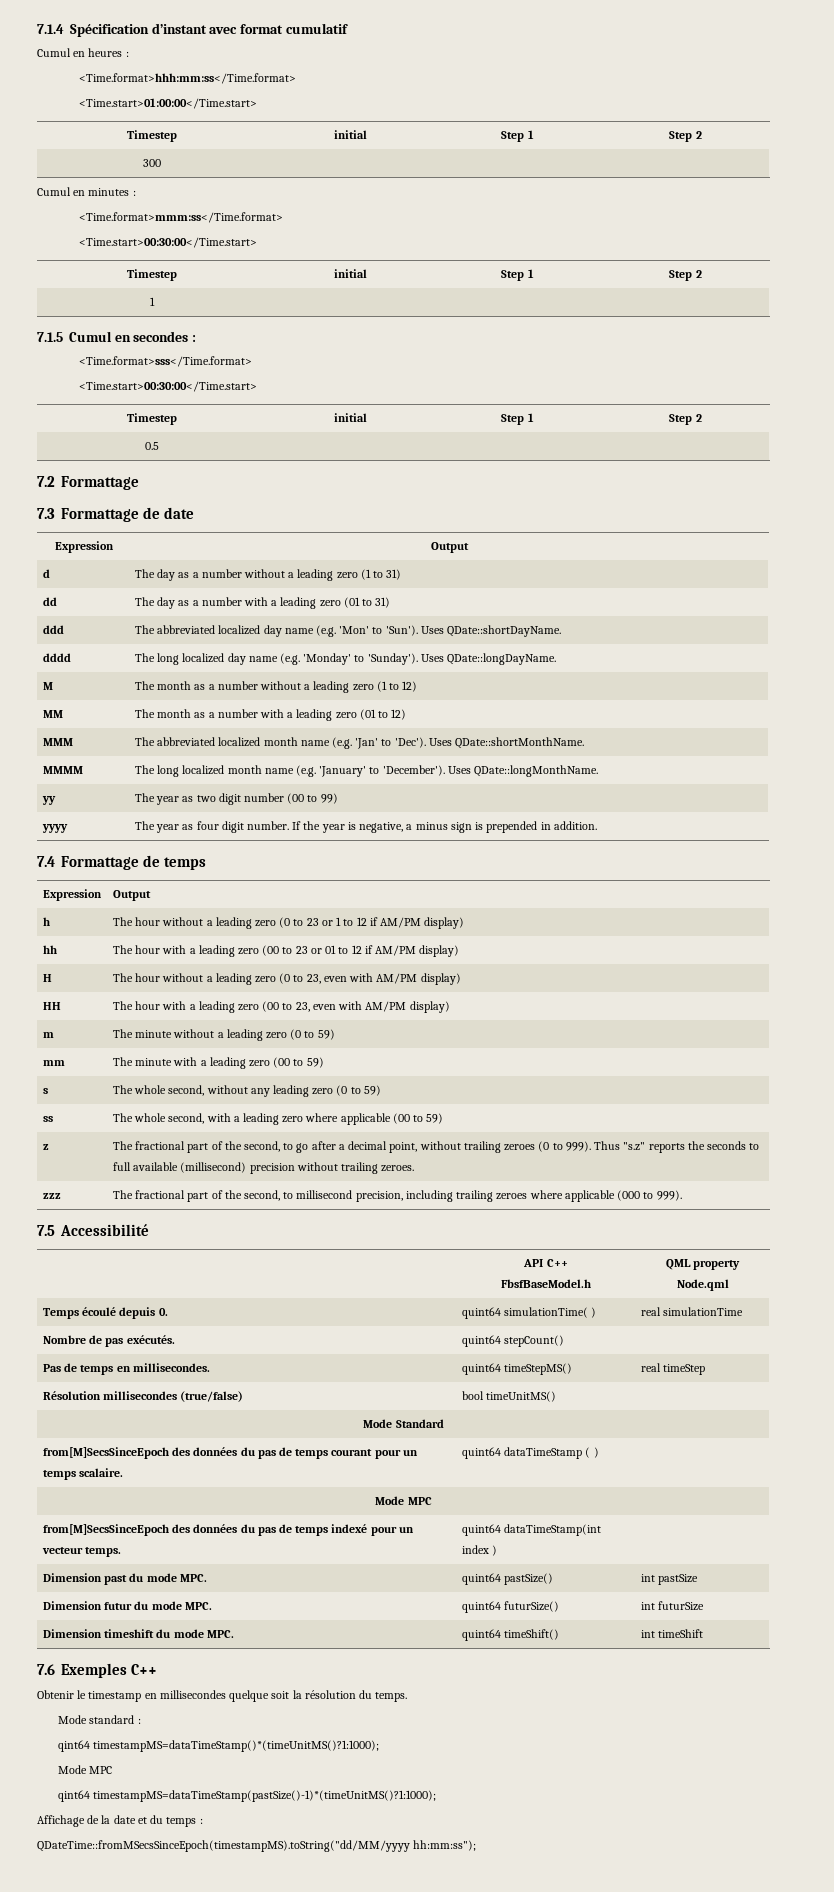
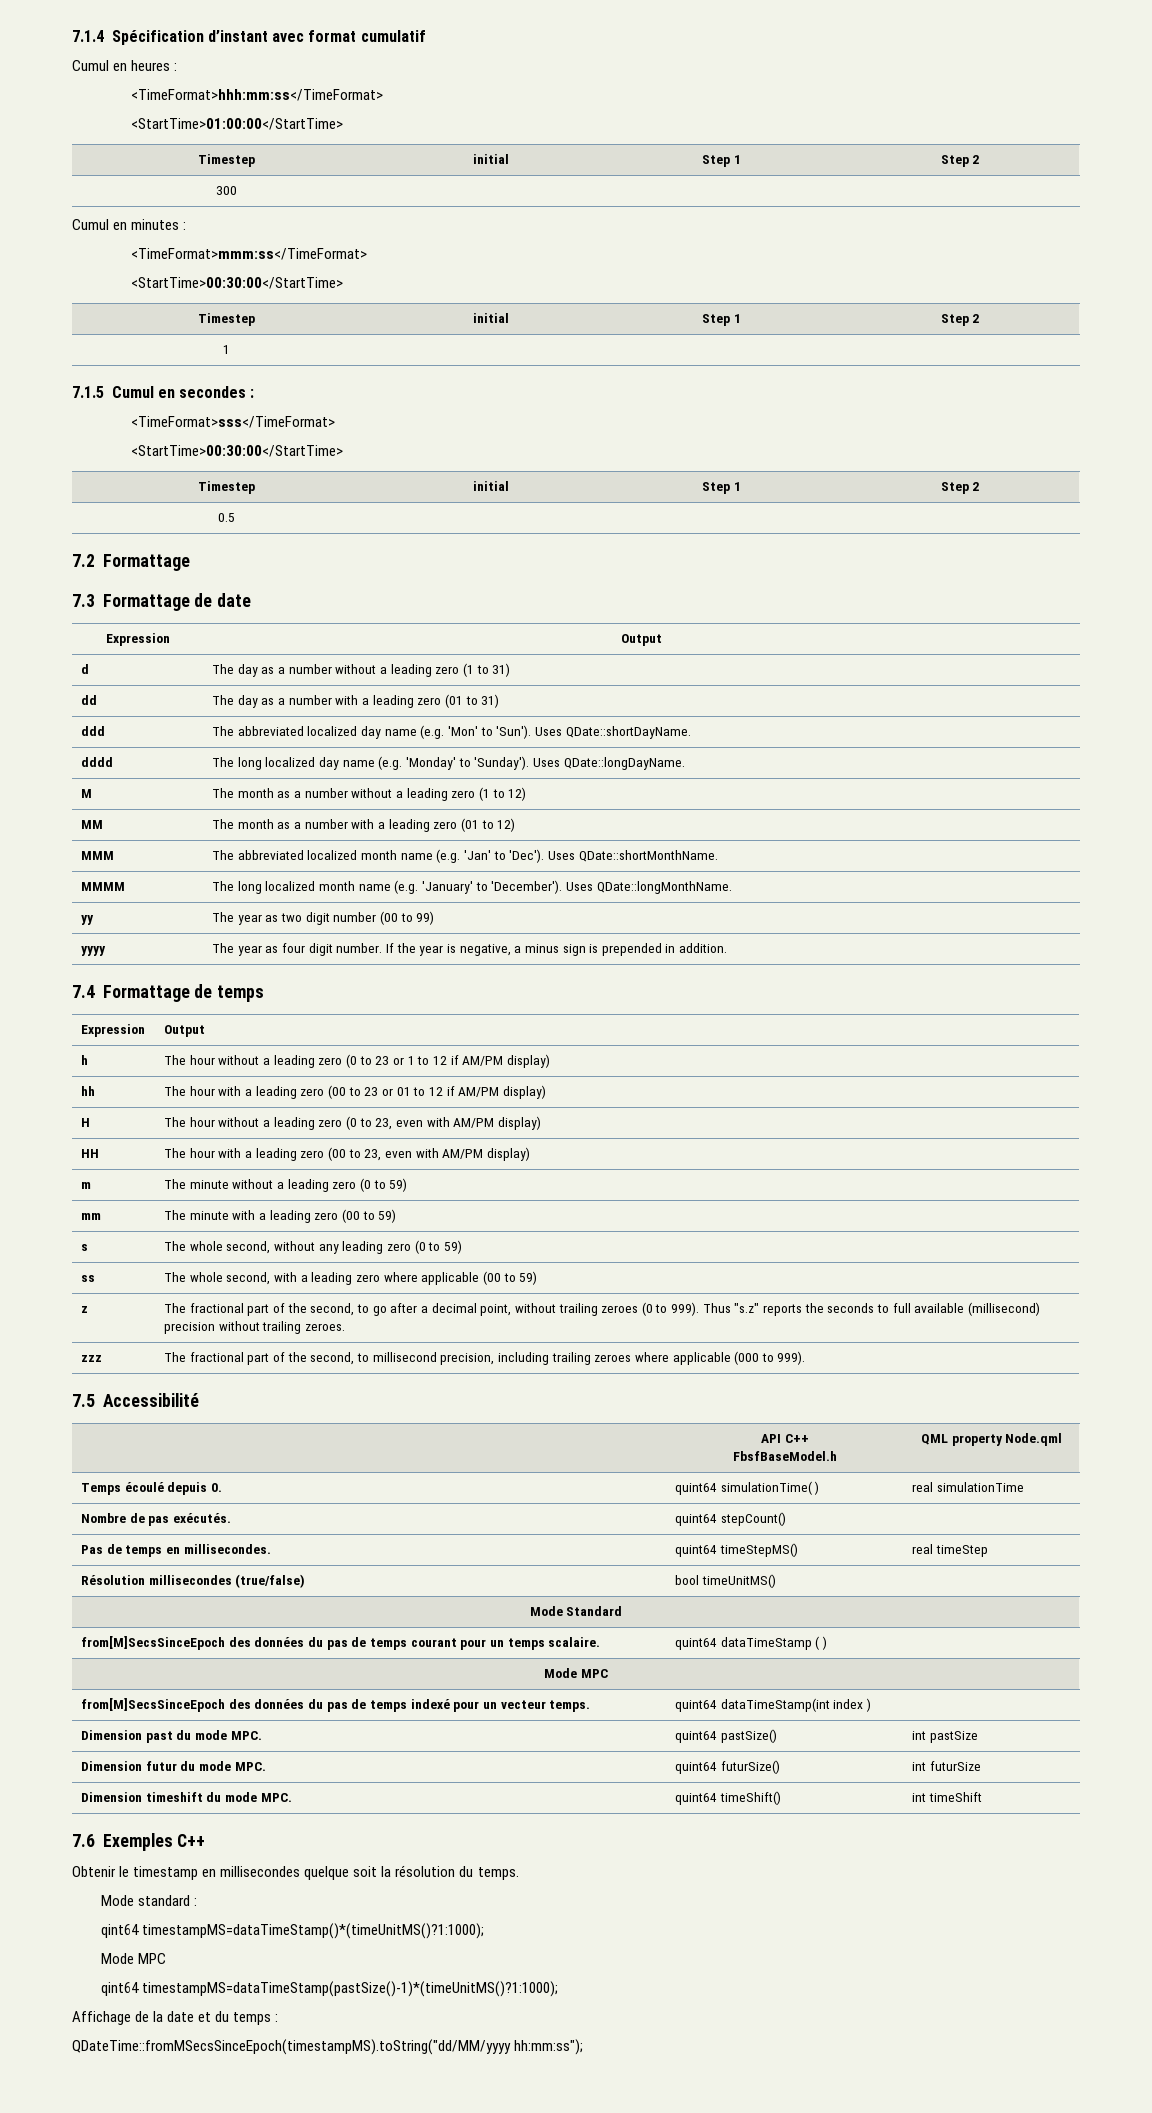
- <Time.format>hhh:mm:ss</Time.format>
- <Time.start>01:00:00</Time.start>
+ <TimeFormat>hhh:mm:ss</TimeFormat>
+ <StartTime>01:00:00</StartTime>
- <Time.format>mmm:ss</Time.format>
- <Time.start>00:30:00</Time.start>
+ <TimeFormat>mmm:ss</TimeFormat>
+ <StartTime>00:30:00</StartTime>
- <Time.format>sss</Time.format>
- <Time.start>00:30:00</Time.start>
+ <TimeFormat>sss</TimeFormat>
+ <StartTime>00:30:00</StartTime>

